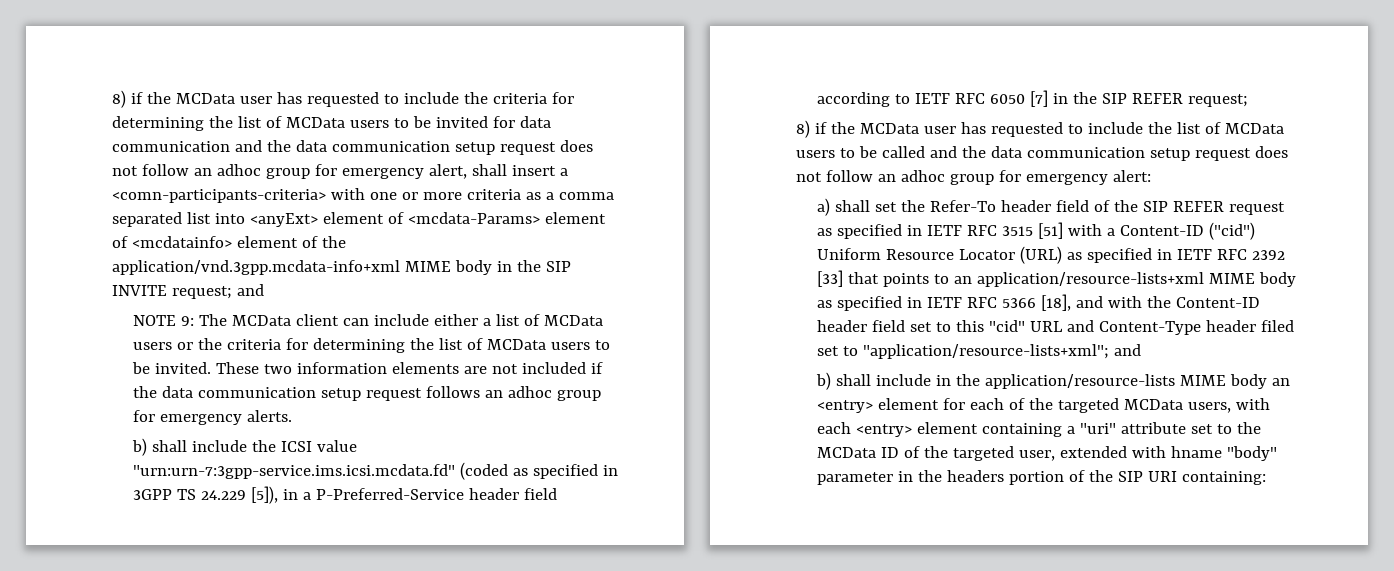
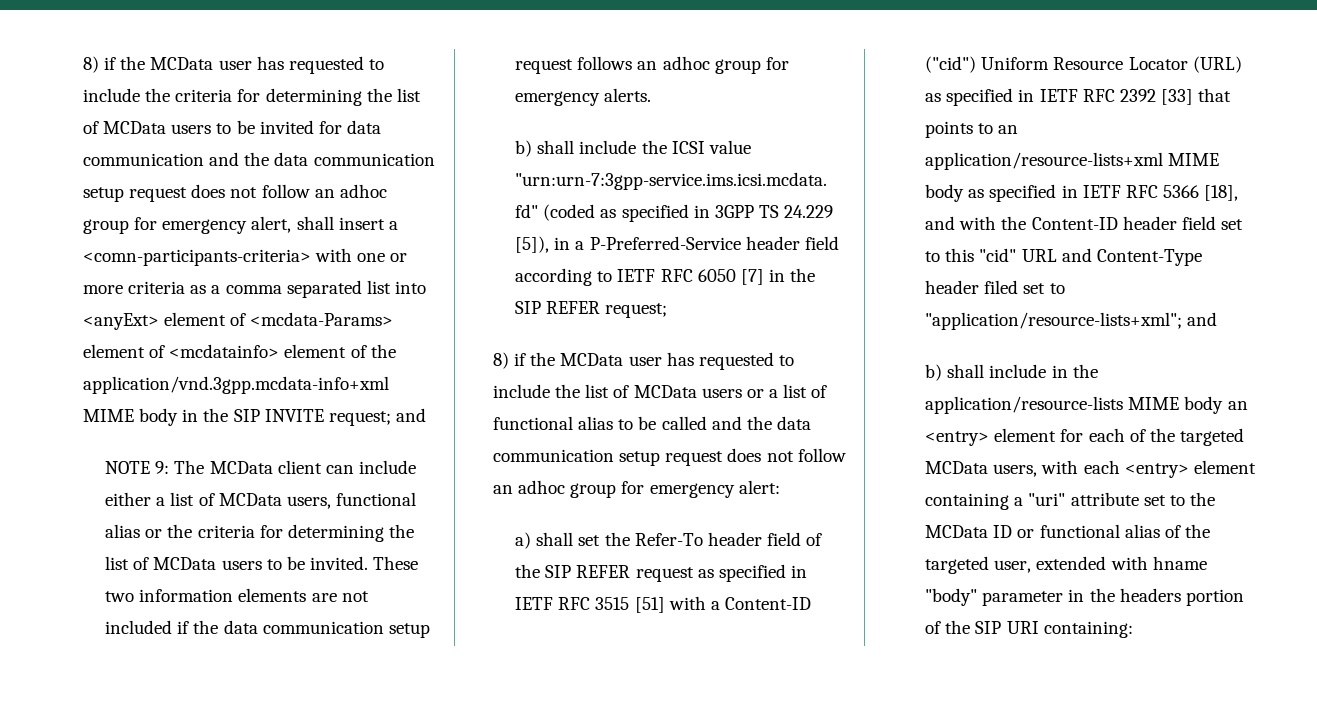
- NOTE 9: The MCData client can include either a list of MCData users or the criteria for determining the list of MCData users to be invited.
+ NOTE 9: The MCData client can include either a list of MCData users, functional alias or the criteria for determining the list of MCData users to be invited.
- 8) if the MCData user has requested to include the list of MCData users to be called and the data communication setup request does not follow an adhoc group for emergency alert:
+ 8) if the MCData user has requested to include the list of MCData users or a list of functional alias to be called and the data communication setup request does not follow an adhoc group for emergency alert:
- b) shall include in the application/resource-lists MIME body an <entry> element for each of the targeted MCData users, with each <entry> element containing a "uri" attribute set to the MCData ID of the targeted user, extended with hname "body" parameter in the headers portion of the SIP URI containing:
+ b) shall include in the application/resource-lists MIME body an <entry> element for each of the targeted MCData users, with each <entry> element containing a "uri" attribute set to the MCData ID or functional alias of the targeted user, extended with hname "body" parameter in the headers portion of the SIP URI containing:

